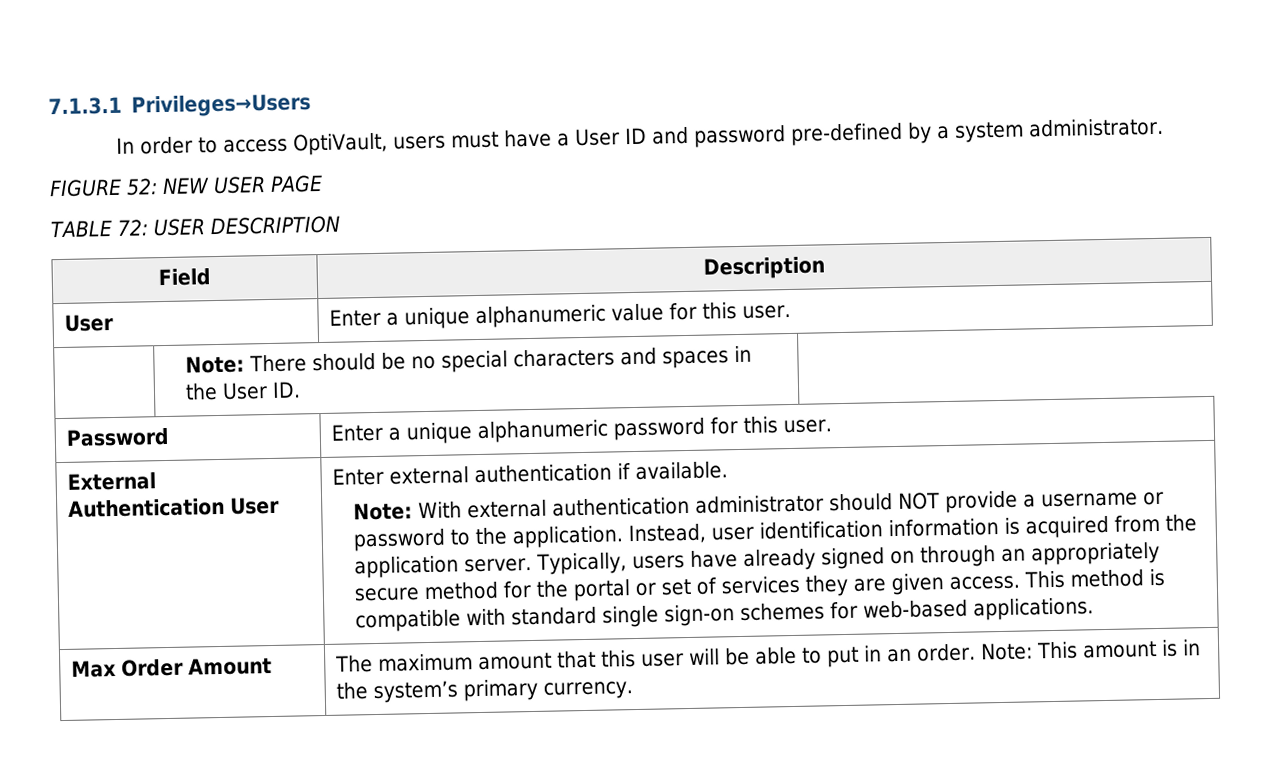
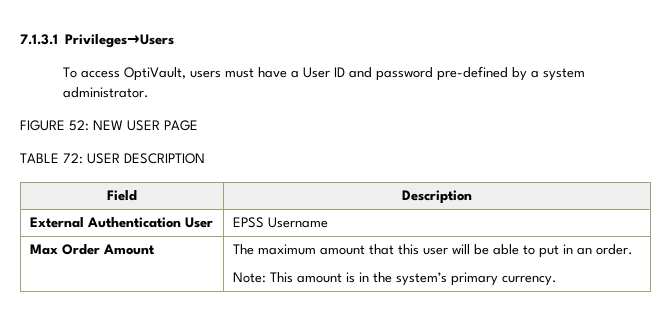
- In order to access OptiVault, users must have a User ID and password pre-defined by a system administrator.
+ To access OptiVault, users must have a User ID and password pre-defined by a system administrator.
- User | Enter a unique alphanumeric value for this user.
- | Note: There should be no special characters and spaces in the User ID.
- Password | Enter a unique alphanumeric password for this user.
- External Authentication User | Enter external authentication if available.
- Note: With external authentication administrator should NOT provide a username or password to the application. Instead, user identification information is acquired from the application server. Typically, users have already signed on through an appropriately secure method for the portal or set of services they are given access. This method is compatible with standard single sign-on schemes for web-based applications.
+ External Authentication User | EPSS Username
- Max Order Amount | The maximum amount that this user will be able to put in an order. Note: This amount is in the system’s primary currency.
+ Max Order Amount | The maximum amount that this user will be able to put in an order.
+ Note: This amount is in the system’s primary currency.

